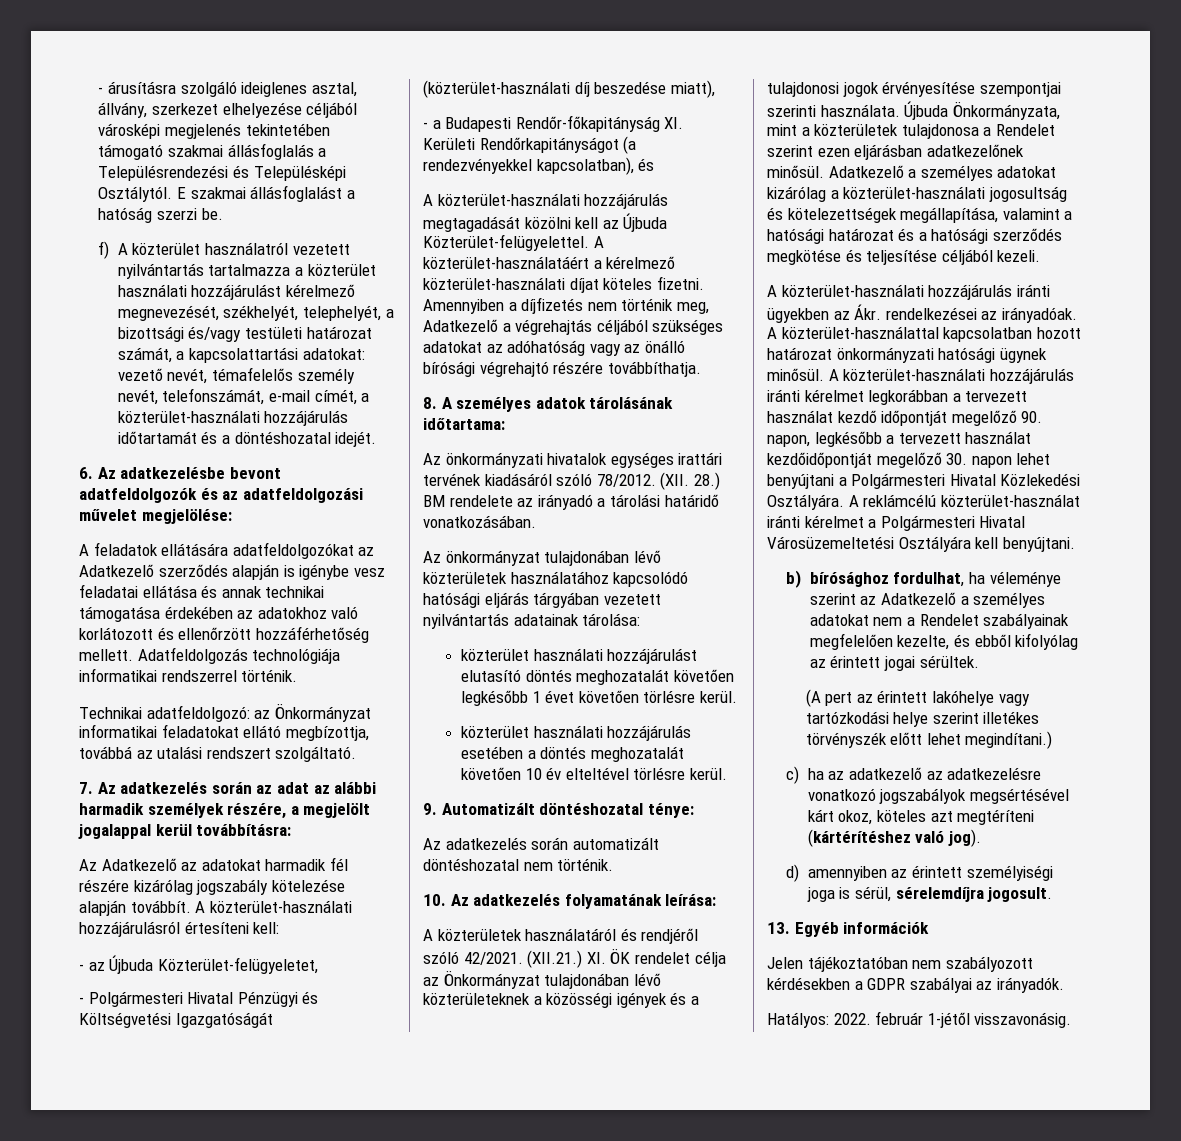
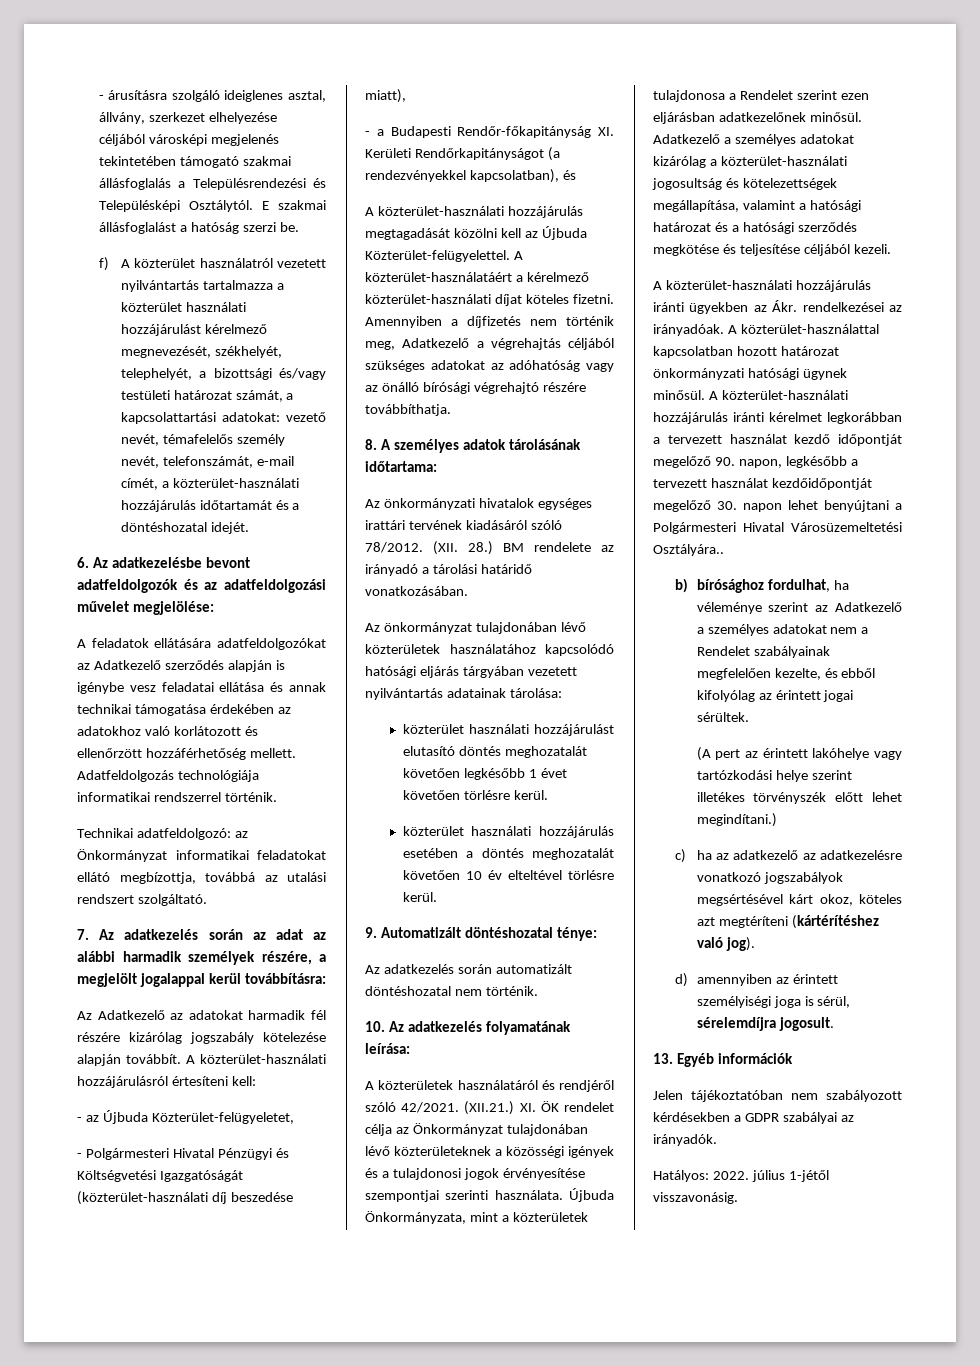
- A közterület-használati hozzájárulás iránti kérelmet legkorábban a tervezett használat kezdő időpontját megelőző 90. napon, legkésőbb a tervezett használat kezdőidőpontját megelőző 30. napon lehet benyújtani a Polgármesteri Hivatal Közlekedési Osztályára. A reklámcélú közterület-használat iránti kérelmet a Polgármesteri Hivatal Városüzemeltetési Osztályára kell benyújtani.
+ A közterület-használati hozzájárulás iránti kérelmet legkorábban a tervezett használat kezdő időpontját megelőző 90. napon, legkésőbb a tervezett használat kezdőidőpontját megelőző 30. napon lehet benyújtani a Polgármesteri Hivatal Városüzemeltetési Osztályára..
- Hatályos: 2022. február 1-jétől visszavonásig.
+ Hatályos: 2022. július 1-jétől visszavonásig.

